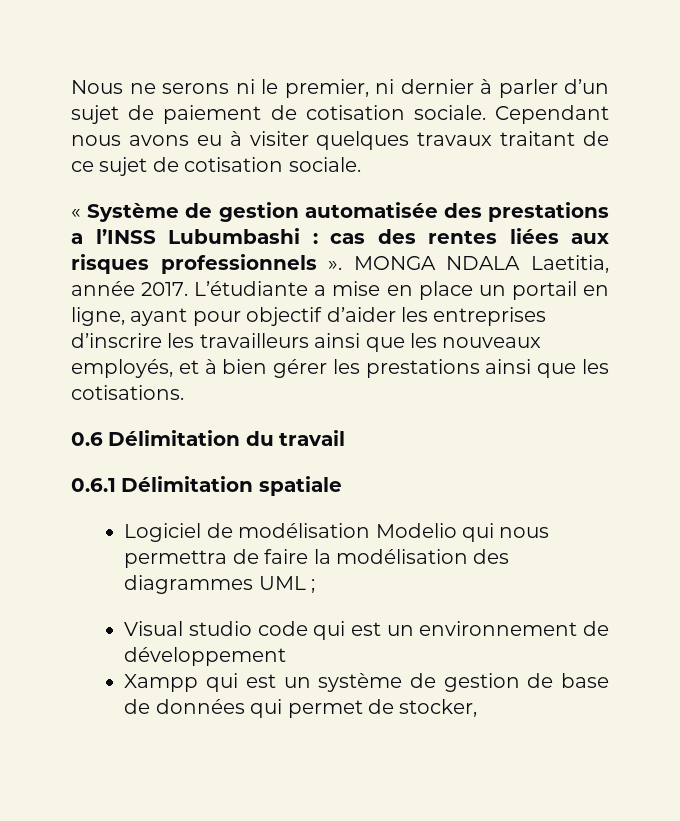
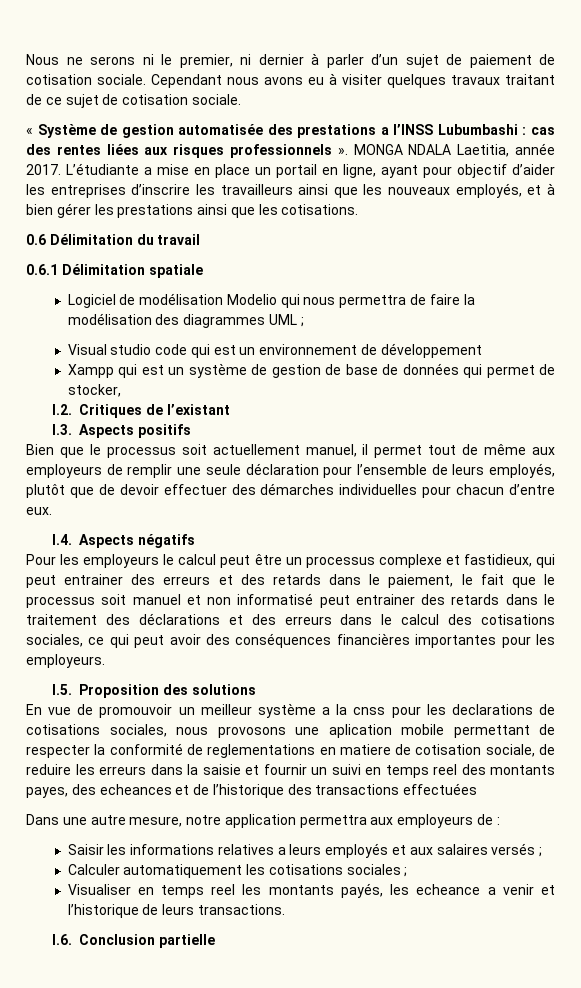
+ I.2. Critiques de l’existant
+ I.3. Aspects positifs
+ Bien que le processus soit actuellement manuel, il permet tout de même aux employeurs de remplir une seule déclaration pour l’ensemble de leurs employés, plutôt que de devoir effectuer des démarches individuelles pour chacun d’entre eux.
+ I.4. Aspects négatifs
+ Pour les employeurs le calcul peut être un processus complexe et fastidieux, qui peut entrainer des erreurs et des retards dans le paiement, le fait que le processus soit manuel et non informatisé peut entrainer des retards dans le traitement des déclarations et des erreurs dans le calcul des cotisations sociales, ce qui peut avoir des conséquences financières importantes pour les employeurs.
+ I.5. Proposition des solutions
+ En vue de promouvoir un meilleur système a la cnss pour les declarations de cotisations sociales, nous provosons une aplication mobile permettant de respecter la conformité de reglementations en matiere de cotisation sociale, de reduire les erreurs dans la saisie et fournir un suivi en temps reel des montants payes, des echeances et de l’historique des transactions effectuées
+ Dans une autre mesure, notre application permettra aux employeurs de :
+ Saisir les informations relatives a leurs employés et aux salaires versés ;
+ Calculer automatiquement les cotisations sociales ;
+ Visualiser en temps reel les montants payés, les echeance a venir et l’historique de leurs transactions.
+ I.6. Conclusion partielle

